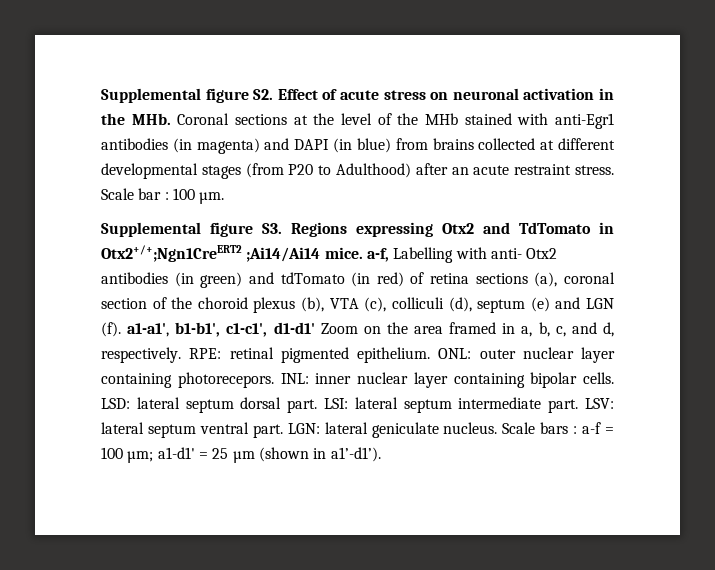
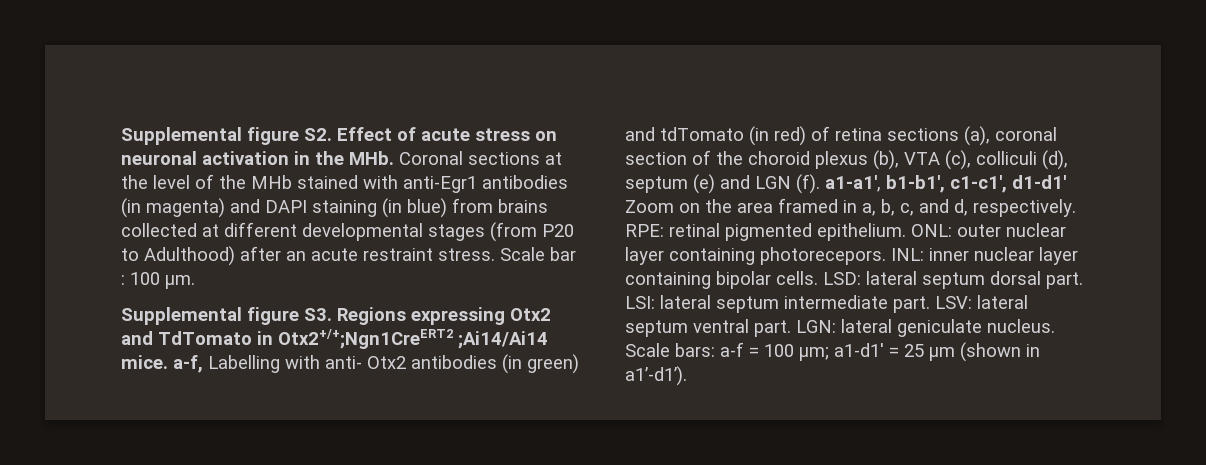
- Supplemental figure S2. Effect of acute stress on neuronal activation in the MHb. Coronal sections at the level of the MHb stained with anti-Egr1 antibodies (in magenta) and DAPI (in blue) from brains collected at different developmental stages (from P20 to Adulthood) after an acute restraint stress.
+ Supplemental figure S2. Effect of acute stress on neuronal activation in the MHb. Coronal sections at the level of the MHb stained with anti-Egr1 antibodies (in magenta) and DAPI staining (in blue) from brains collected at different developmental stages (from P20 to Adulthood) after an acute restraint stress.
- Scale bars : a-f = 100 µm; a1-d1' = 25 µm (shown in a1’-d1’).
+ Scale bars: a-f = 100 µm; a1-d1' = 25 µm (shown in a1’-d1’).

